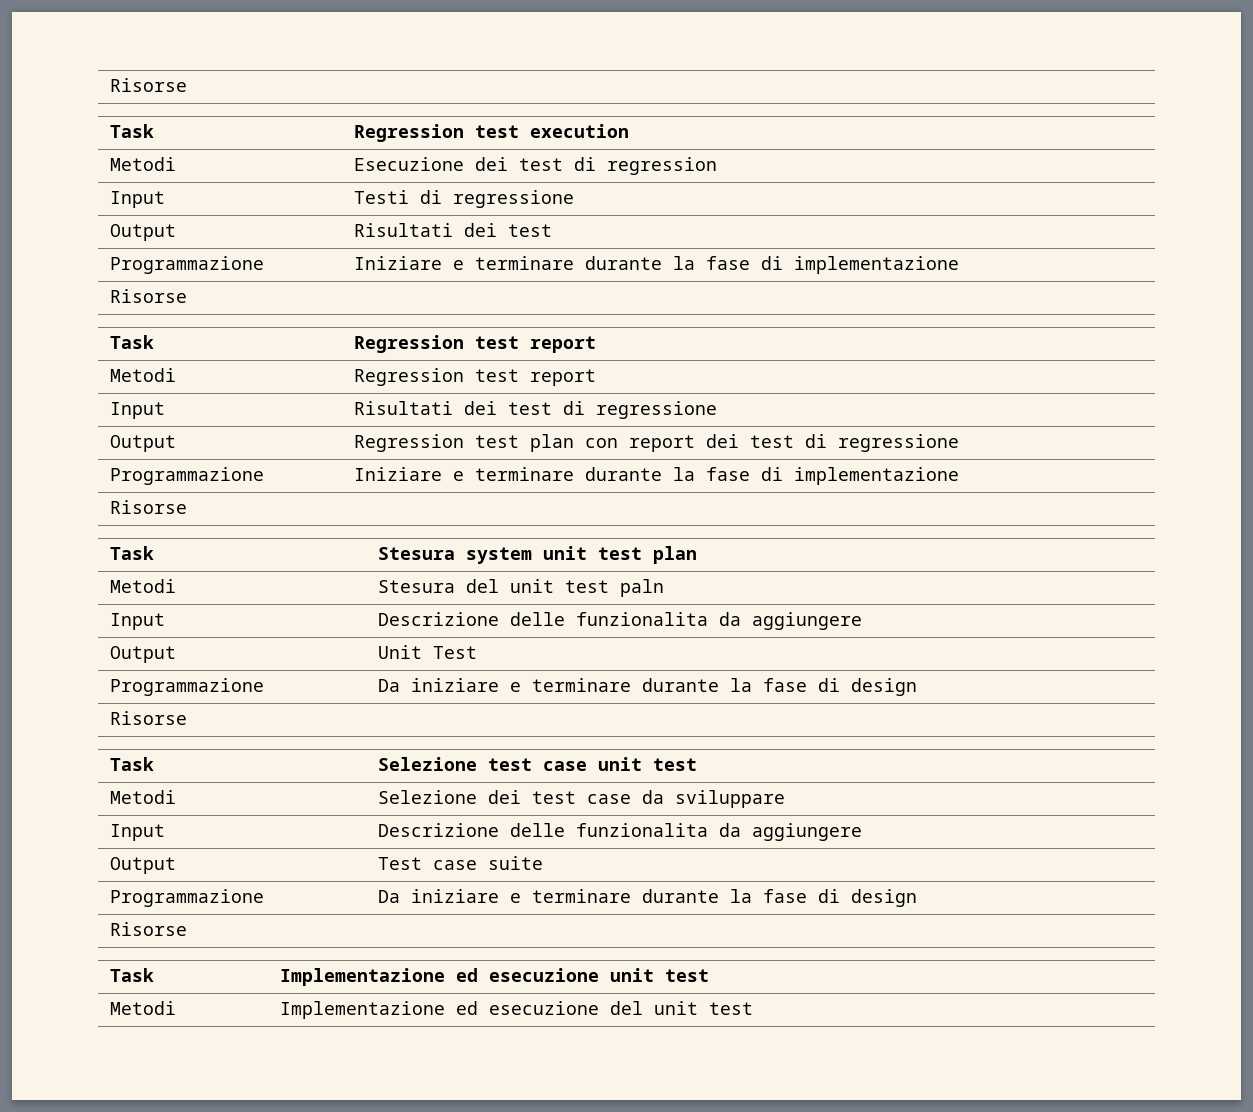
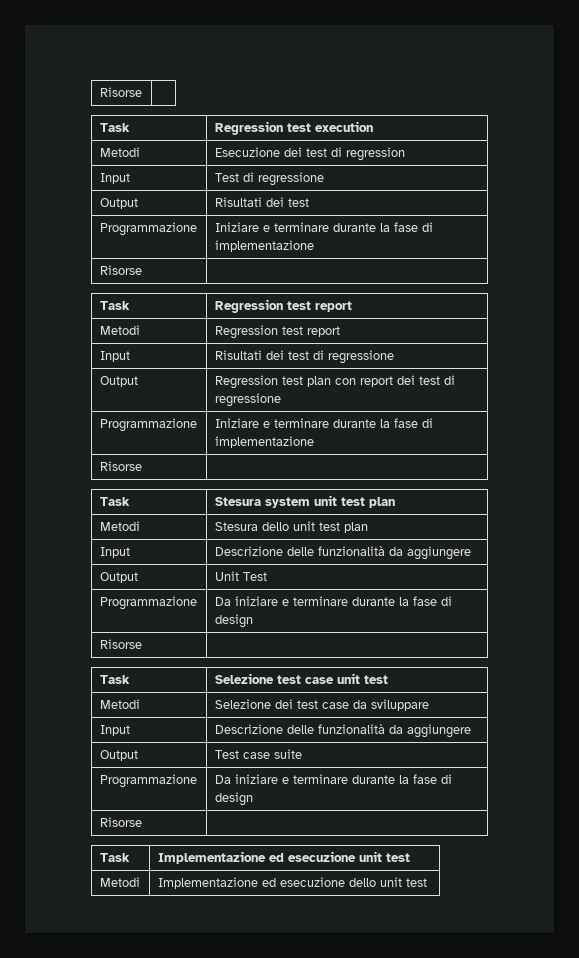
- Input | Testi di regressione
+ Input | Test di regressione
- Metodi | Stesura del unit test paln
- Input | Descrizione delle funzionalita da aggiungere
+ Metodi | Stesura dello unit test plan
+ Input | Descrizione delle funzionalità da aggiungere
  Metodi | Selezione dei test case da sviluppare
- Input | Descrizione delle funzionalita da aggiungere
+ Input | Descrizione delle funzionalità da aggiungere
- Metodi | Implementazione ed esecuzione del unit test
+ Metodi | Implementazione ed esecuzione dello unit test

